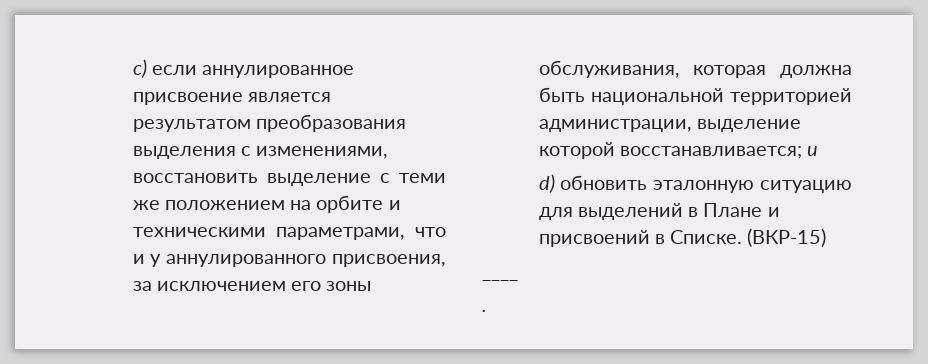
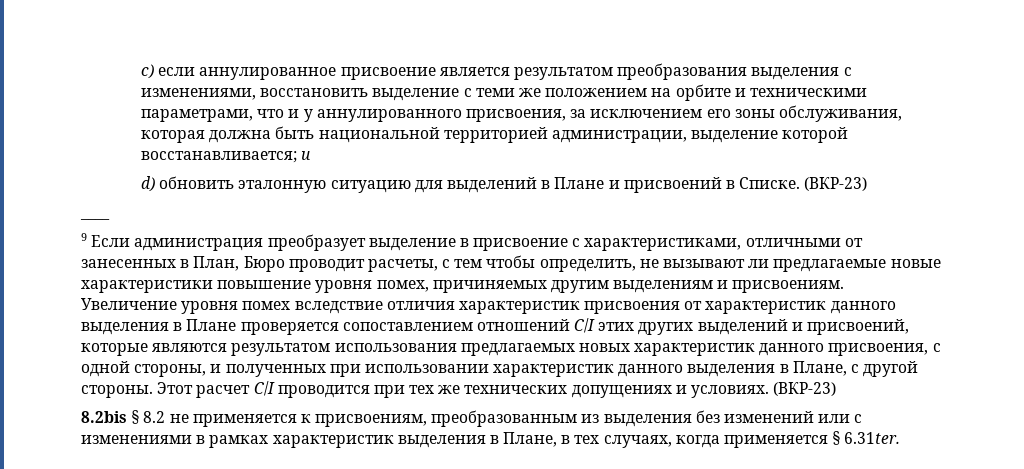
- d) обновить эталонную ситуацию для выделений в Плане и присвоений в Списке. (ВКР-15)
+ d) обновить эталонную ситуацию для выделений в Плане и присвоений в Списке. (ВКР-23)
- .
+ 9 Если администрация преобразует выделение в присвоение с характеристиками, отличными от занесенных в План, Бюро проводит расчеты, с тем чтобы определить, не вызывают ли предлагаемые новые характеристики повышение уровня помех, причиняемых другим выделениям и присвоениям. Увеличение уровня помех вследствие отличия характеристик присвоения от характеристик данного выделения в Плане проверяется сопоставлением отношений C/I этих других выделений и присвоений, которые являются результатом использования предлагаемых новых характеристик данного присвоения, с одной стороны, и полученных при использовании характеристик данного выделения в Плане, с другой стороны. Этот расчет C/I проводится при тех же технических допущениях и условиях. (ВКР-23)
+ 8.2bis § 8.2 не применяется к присвоениям, преобразованным из выделения без изменений или с изменениями в рамках характеристик выделения в Плане, в тех случаях, когда применяется § 6.31ter.

